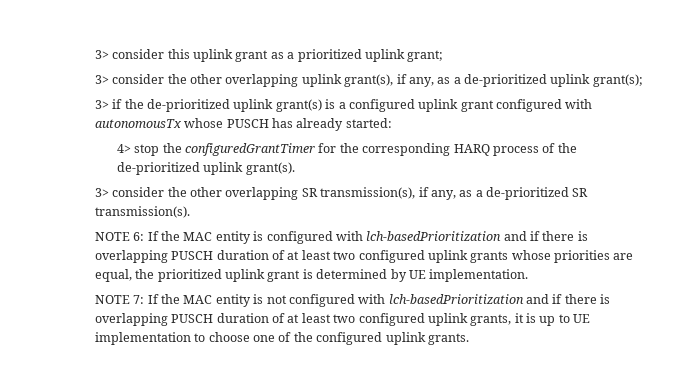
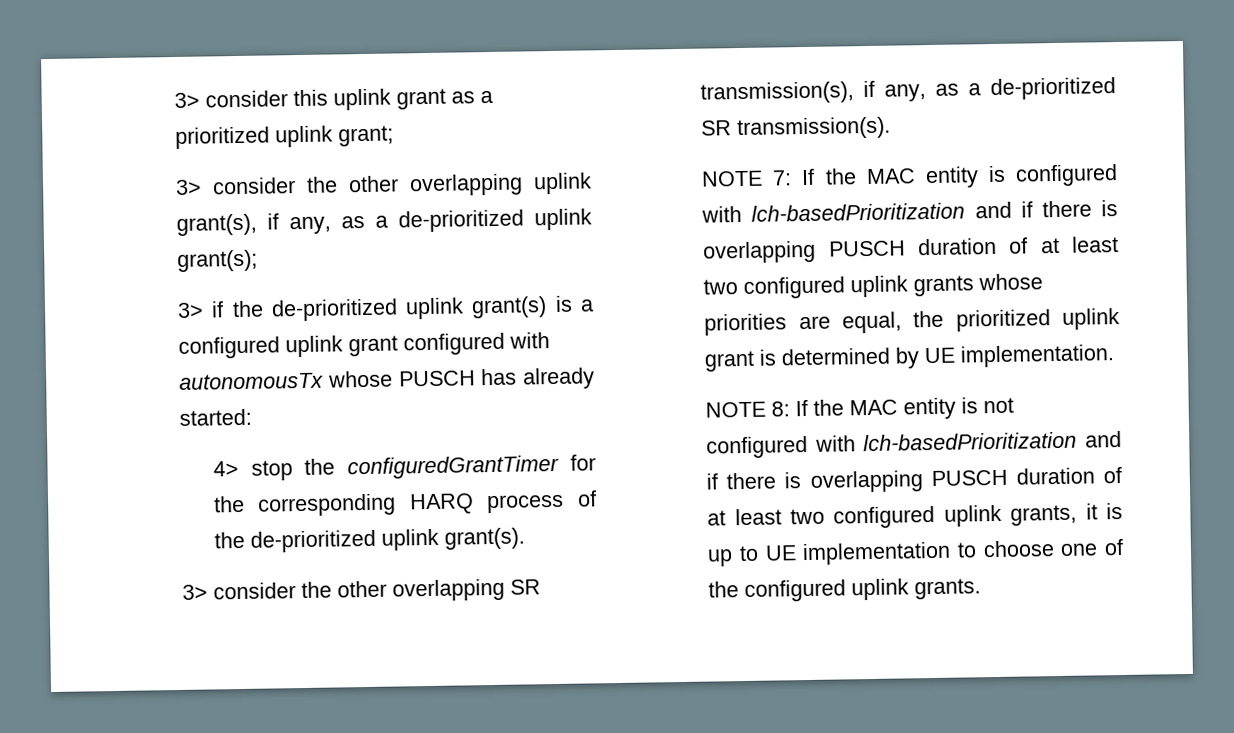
- NOTE 6: If the MAC entity is configured with lch-basedPrioritization and if there is overlapping PUSCH duration of at least two configured uplink grants whose priorities are equal, the prioritized uplink grant is determined by UE implementation.
+ NOTE 7: If the MAC entity is configured with lch-basedPrioritization and if there is overlapping PUSCH duration of at least two configured uplink grants whose priorities are equal, the prioritized uplink grant is determined by UE implementation.
- NOTE 7: If the MAC entity is not configured with lch-basedPrioritization and if there is overlapping PUSCH duration of at least two configured uplink grants, it is up to UE implementation to choose one of the configured uplink grants.
+ NOTE 8: If the MAC entity is not configured with lch-basedPrioritization and if there is overlapping PUSCH duration of at least two configured uplink grants, it is up to UE implementation to choose one of the configured uplink grants.

